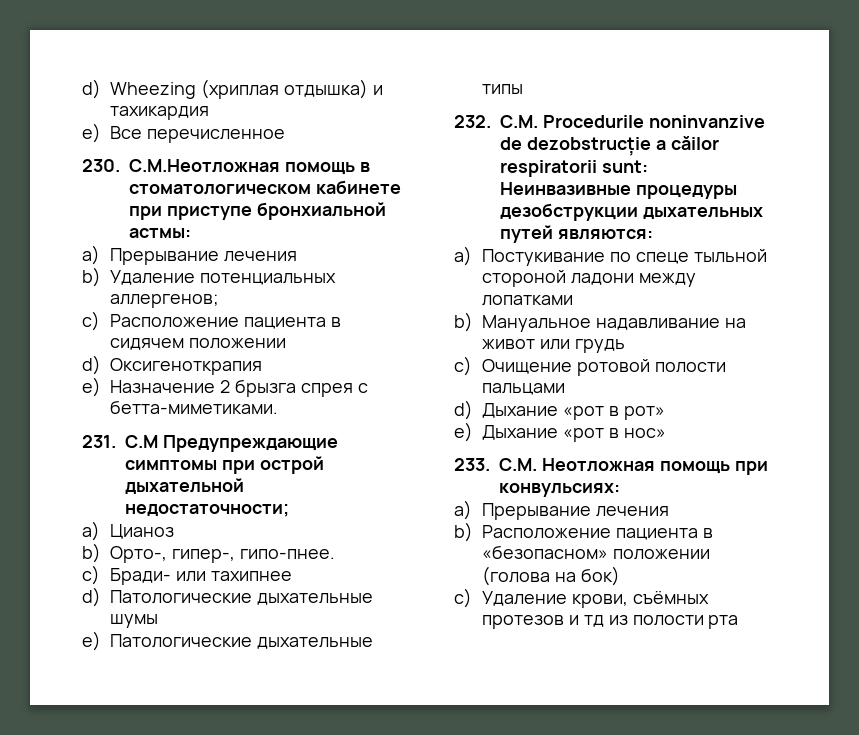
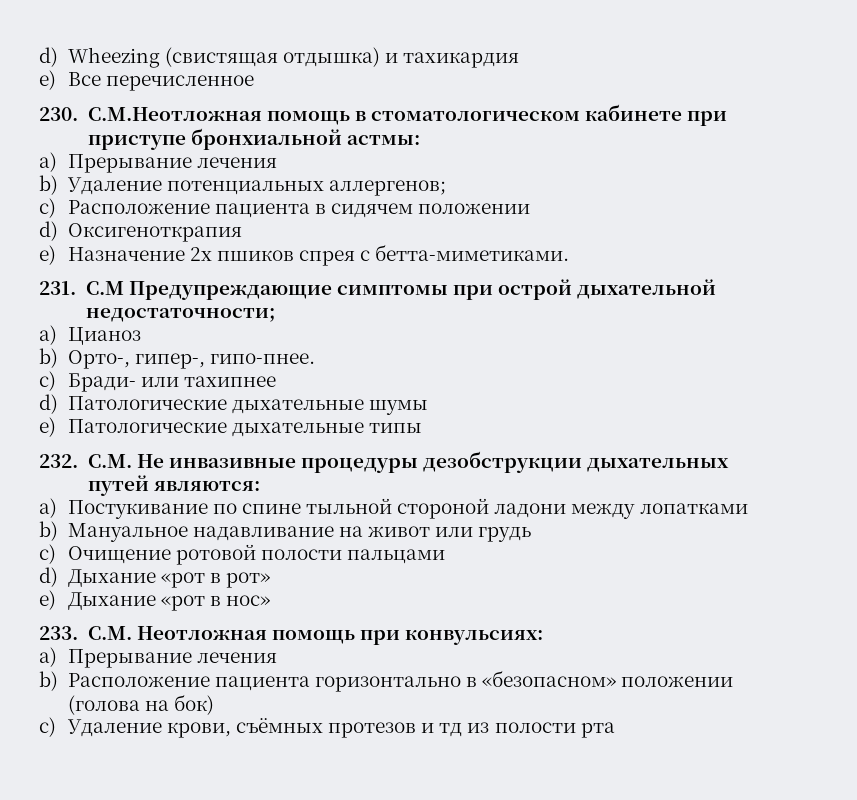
- d) Wheezing (хриплая отдышка) и тахикардия
+ d) Wheezing (свистящая отдышка) и тахикардия
- e) Назначение 2 брызга спрея с бетта-миметиками.
+ e) Назначение 2х пшиков спрея с бетта-миметиками.
- 232. C.M. Procedurile noninvanzive de dezobstrucție a căilor respiratorii sunt: Неинвазивные процедуры дезобструкции дыхательных путей являются:
+ 232. C.M. Не инвазивные процедуры дезобструкции дыхательных путей являются:
- a) Постукивание по спеце тыльной стороной ладони между лопатками
+ a) Постукивание по спине тыльной стороной ладони между лопатками
- b) Расположение пациента в «безопасном» положении (голова на бок)
+ b) Расположение пациента горизонтально в «безопасном» положении (голова на бок)

